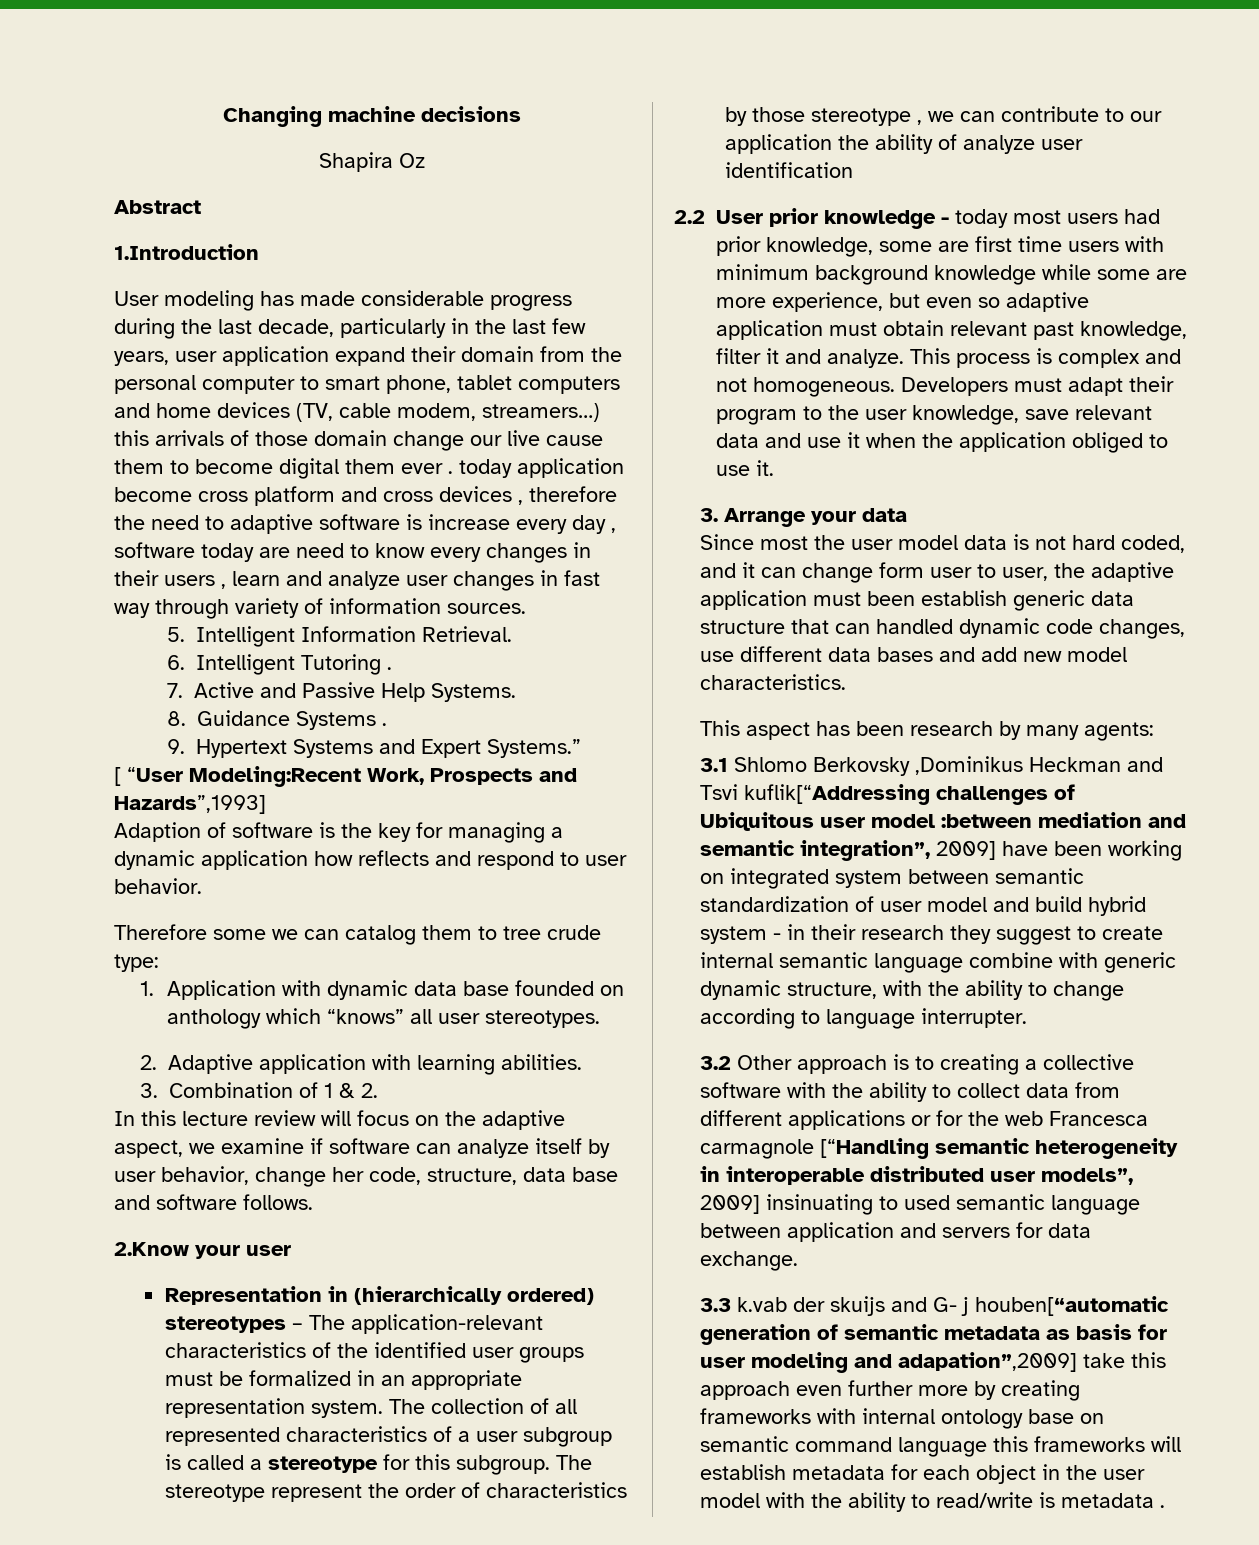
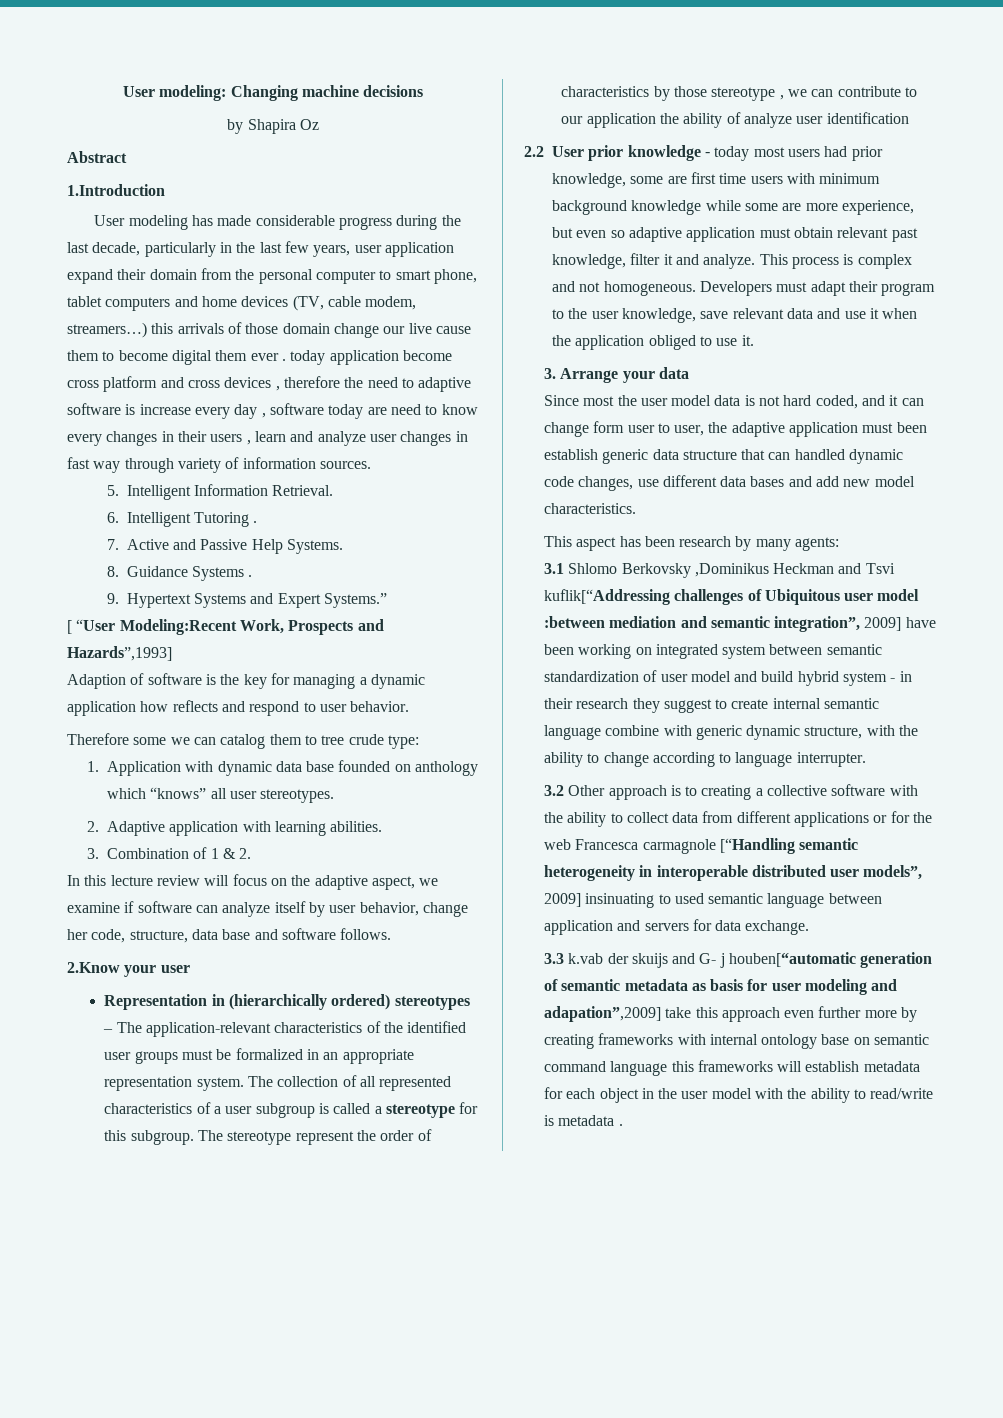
- Changing machine decisions
+ User modeling: Changing machine decisions
- Shapira Oz
+ by Shapira Oz

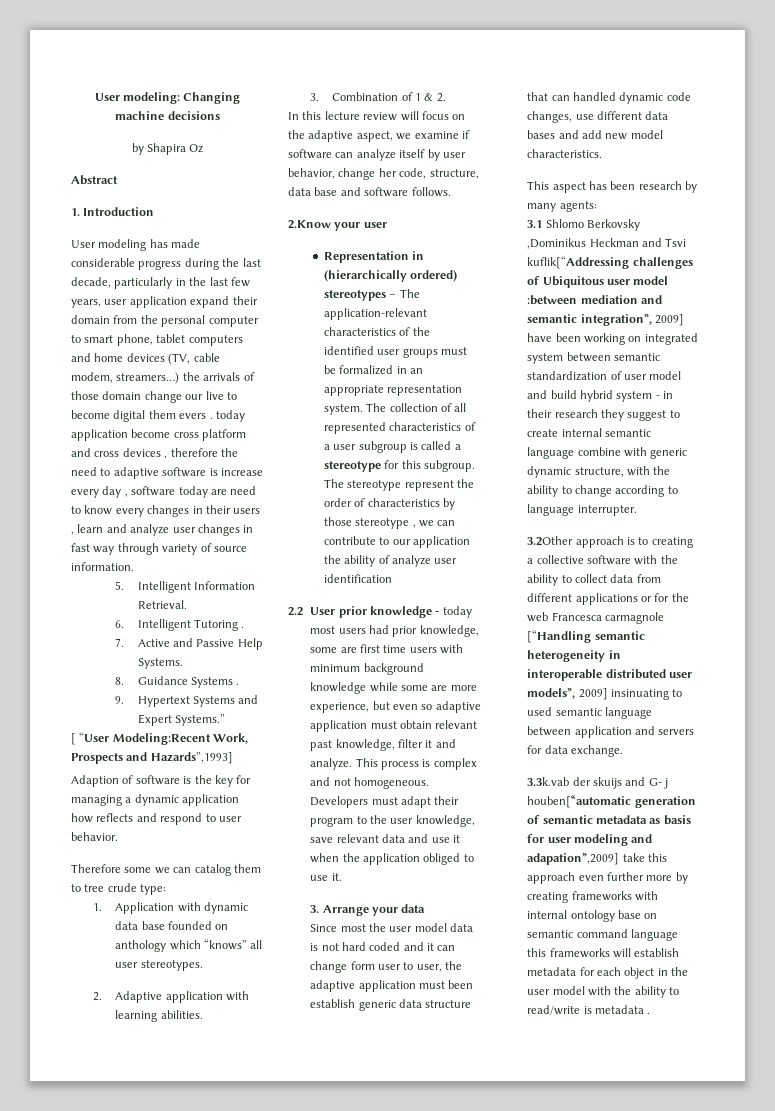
- 1.Introduction
+ 1. Introduction
- User modeling has made considerable progress during the last decade, particularly in the last few years, user application expand their domain from the personal computer to smart phone, tablet computers and home devices (TV, cable modem, streamers…) this arrivals of those domain change our live cause them to become digital them ever . today application become cross platform and cross devices , therefore the need to adaptive software is increase every day , software today are need to know every changes in their users , learn and analyze user changes in fast way through variety of information sources.
+ User modeling has made considerable progress during the last decade, particularly in the last few years, user application expand their domain from the personal computer to smart phone, tablet computers and home devices (TV, cable modem, streamers…) the arrivals of those domain change our live to become digital them evers . today application become cross platform and cross devices , therefore the need to adaptive software is increase every day , software today are need to know every changes in their users , learn and analyze user changes in fast way through variety of source information.
- Since most the user model data is not hard coded, and it can change form user to user, the adaptive application must been establish generic data structure that can handled dynamic code changes, use different data bases and add new model characteristics.
+ Since most the user model data is not hard coded and it can change form user to user, the adaptive application must been establish generic data structure that can handled dynamic code changes, use different data bases and add new model characteristics.
- 3.2 Other approach is to creating a collective software with the ability to collect data from different applications or for the web Francesca carmagnole [“Handling semantic heterogeneity in interoperable distributed user models”, 2009] insinuating to used semantic language between application and servers for data exchange.
+ 3.2Other approach is to creating a collective software with the ability to collect data from different applications or for the web Francesca carmagnole [“Handling semantic heterogeneity in interoperable distributed user models”, 2009] insinuating to used semantic language between application and servers for data exchange.
- 3.3 k.vab der skuijs and G- j houben[“automatic generation of semantic metadata as basis for user modeling and adapation”,2009] take this approach even further more by creating frameworks with internal ontology base on semantic command language this frameworks will establish metadata for each object in the user model with the ability to read/write is metadata .
+ 3.3k.vab der skuijs and G- j houben[“automatic generation of semantic metadata as basis for user modeling and adapation”,2009] take this approach even further more by creating frameworks with internal ontology base on semantic command language this frameworks will establish metadata for each object in the user model with the ability to read/write is metadata .

